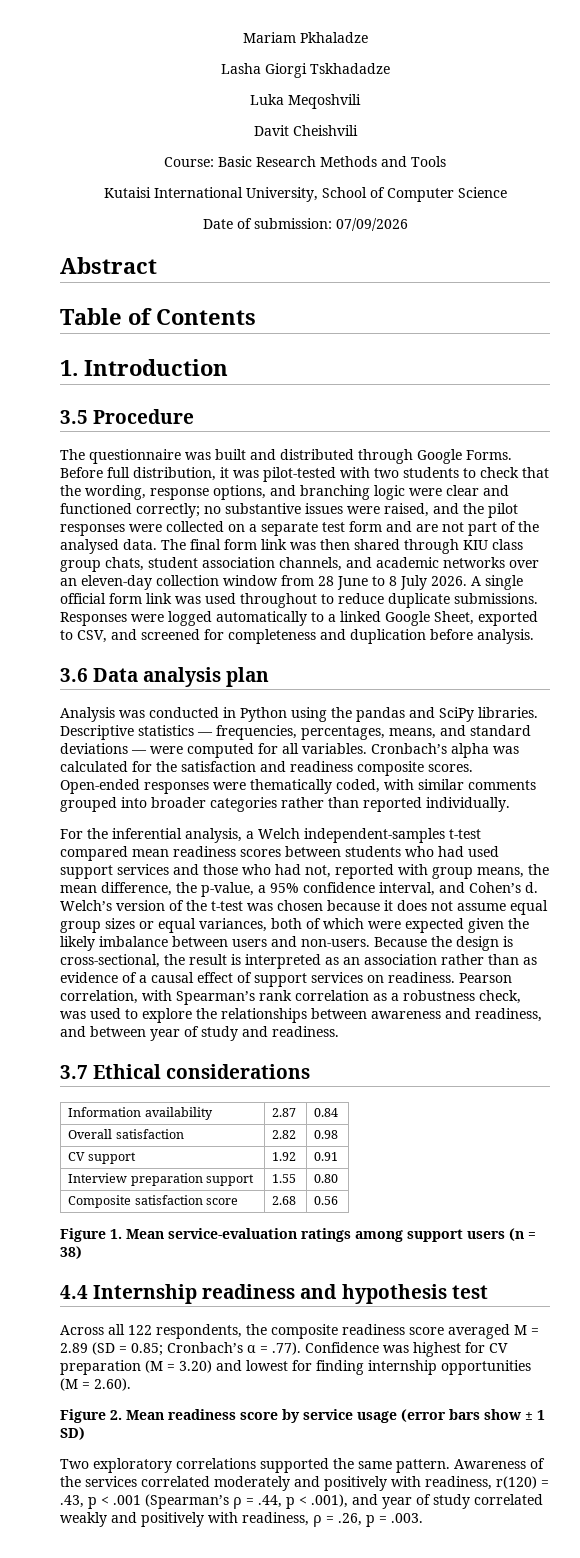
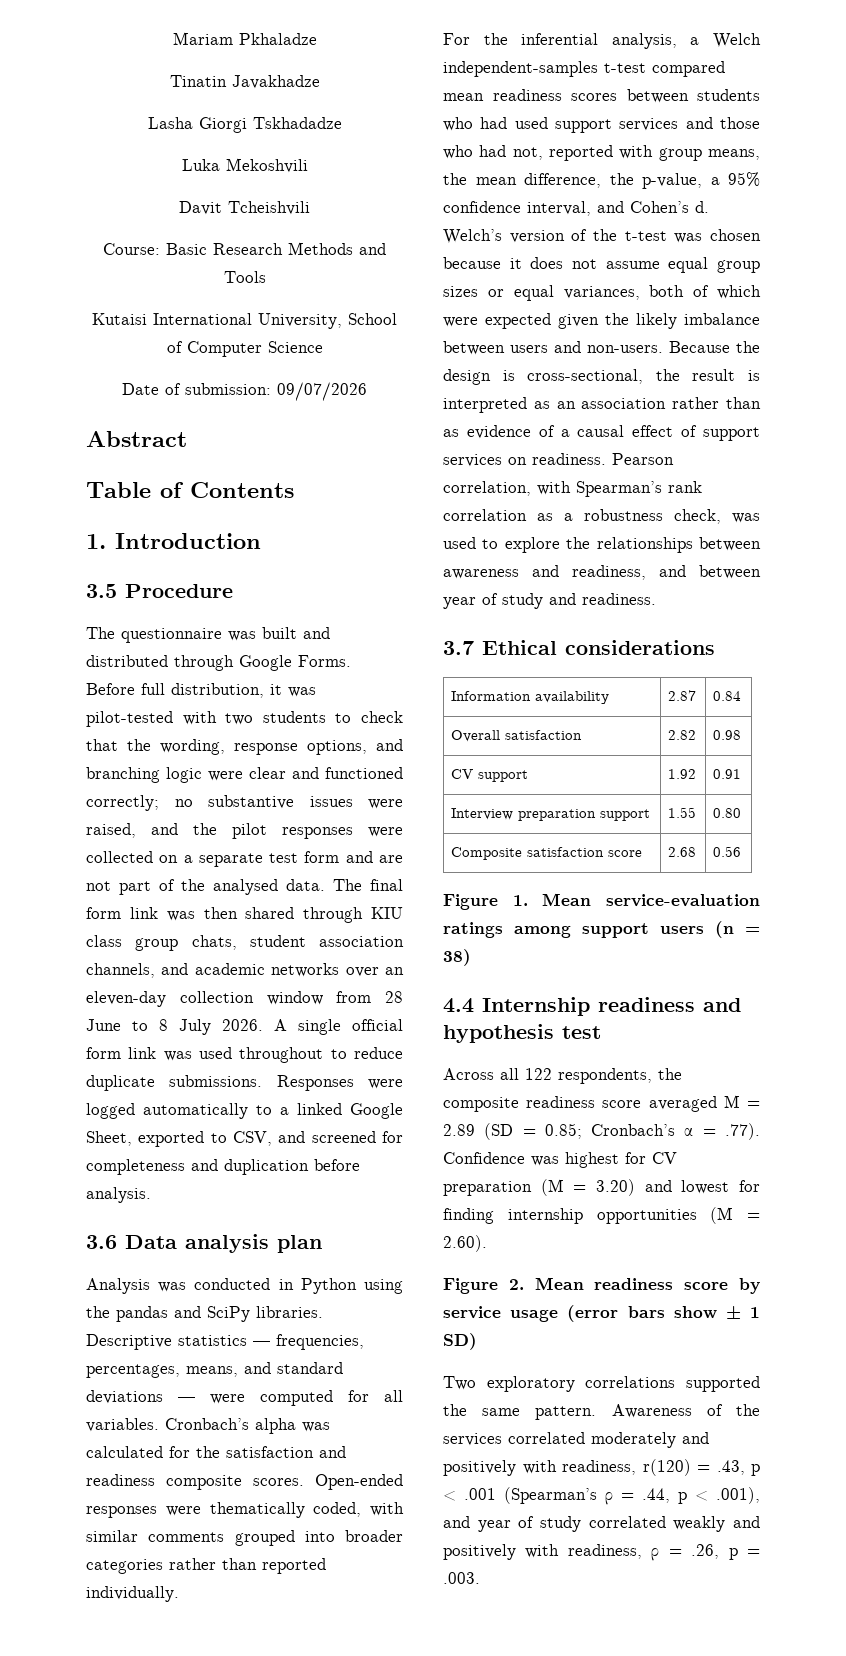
+ Tinatin Javakhadze
- Luka Meqoshvili
+ Luka Mekoshvili
- Davit Cheishvili
+ Davit Tcheishvili
- Date of submission: 07/09/2026
+ Date of submission: 09/07/2026

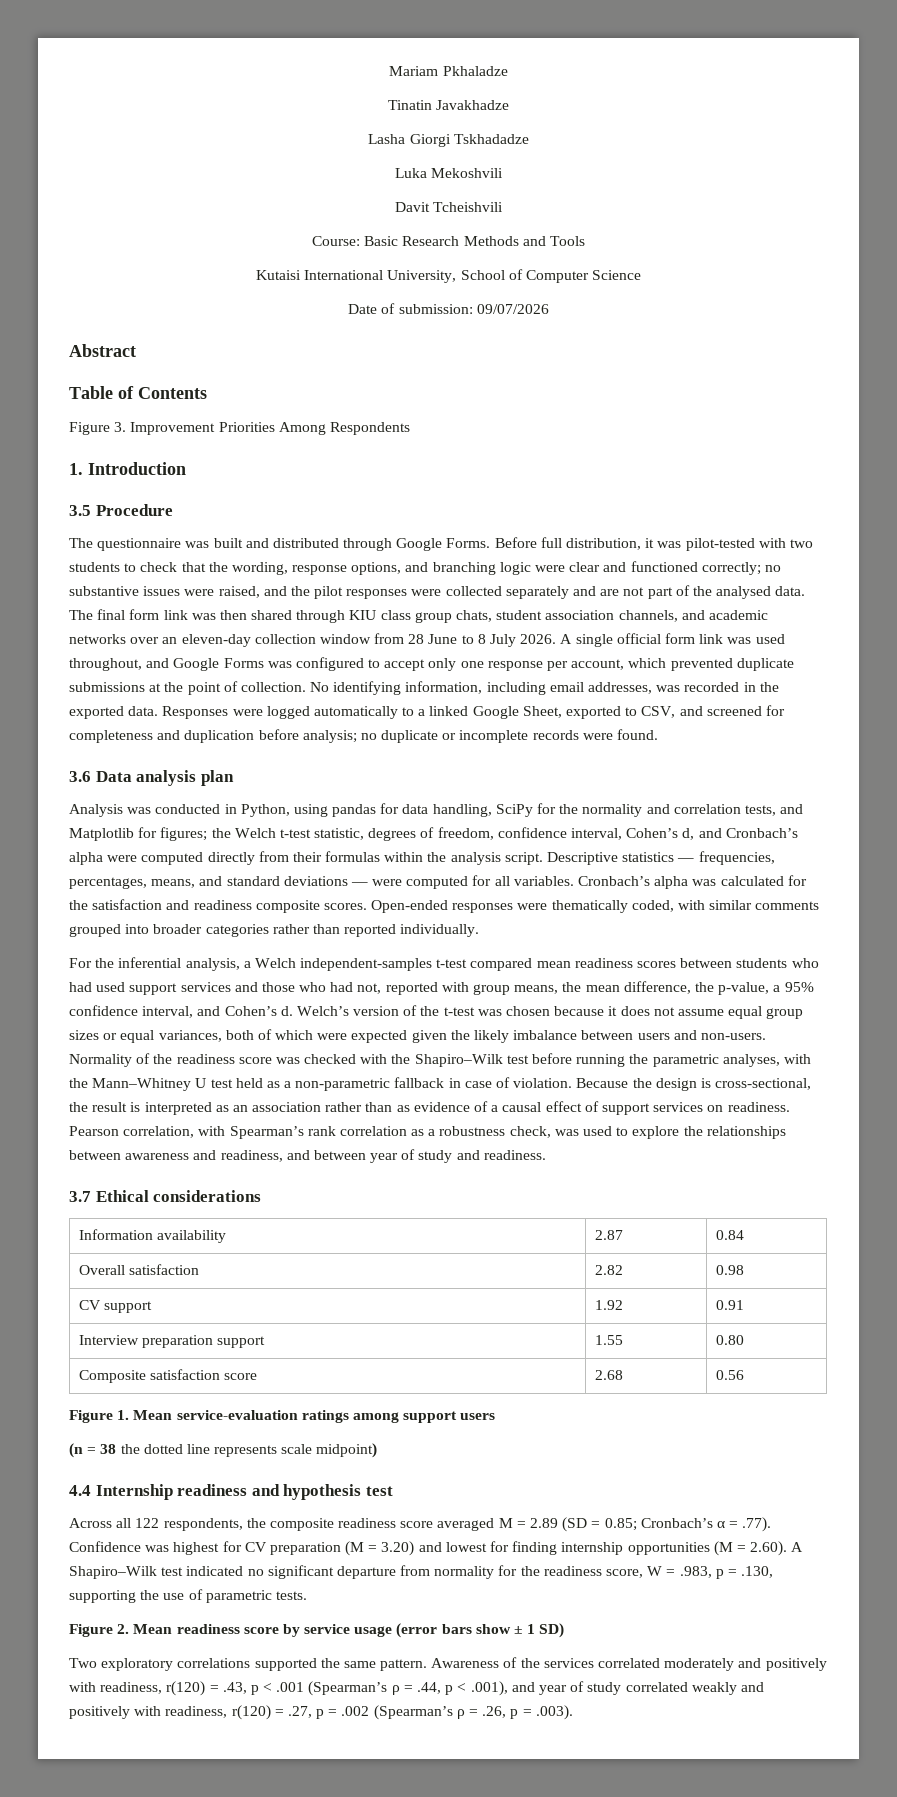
+ Figure 3. Improvement Priorities Among Respondents
- Before full distribution, it was pilot-tested with two students to check that the wording, response options, and branching logic were clear and functioned correctly; no substantive issues were raised, and the pilot responses were collected on a separate test form and are not part of the analysed data.
+ Before full distribution, it was pilot-tested with two students to check that the wording, response options, and branching logic were clear and functioned correctly; no substantive issues were raised, and the pilot responses were collected separately and are not part of the analysed data.
- A single official form link was used throughout to reduce duplicate submissions.
+ A single official form link was used throughout, and Google Forms was configured to accept only one response per account, which prevented duplicate submissions at the point of collection. No identifying information, including email addresses, was recorded in the exported data.
- Responses were logged automatically to a linked Google Sheet, exported to CSV, and screened for completeness and duplication before analysis.
+ Responses were logged automatically to a linked Google Sheet, exported to CSV, and screened for completeness and duplication before analysis; no duplicate or incomplete records were found.
- Analysis was conducted in Python using the pandas and SciPy libraries.
+ Analysis was conducted in Python, using pandas for data handling, SciPy for the normality and correlation tests, and Matplotlib for figures; the Welch t-test statistic, degrees of freedom, confidence interval, Cohen’s d, and Cronbach’s alpha were computed directly from their formulas within the analysis script.
+ Normality of the readiness score was checked with the Shapiro–Wilk test before running the parametric analyses, with the Mann–Whitney U test held as a non-parametric fallback in case of violation.
- Figure 1. Mean service-evaluation ratings among support users (n = 38)
+ Figure 1. Mean service-evaluation ratings among support users
+ (n = 38 the dotted line represents scale midpoint)
- Across all 122 respondents, the composite readiness score averaged M = 2.89 (SD = 0.85; Cronbach’s α = .77). Confidence was highest for CV preparation (M = 3.20) and lowest for finding internship opportunities (M = 2.60).
+ Across all 122 respondents, the composite readiness score averaged M = 2.89 (SD = 0.85; Cronbach’s α = .77). Confidence was highest for CV preparation (M = 3.20) and lowest for finding internship opportunities (M = 2.60). A Shapiro–Wilk test indicated no significant departure from normality for the readiness score, W = .983, p = .130, supporting the use of parametric tests.
- Awareness of the services correlated moderately and positively with readiness, r(120) = .43, p < .001 (Spearman’s ρ = .44, p < .001), and year of study correlated weakly and positively with readiness, ρ = .26, p = .003.
+ Awareness of the services correlated moderately and positively with readiness, r(120) = .43, p < .001 (Spearman’s ρ = .44, p < .001), and year of study correlated weakly and positively with readiness, r(120) = .27, p = .002 (Spearman’s ρ = .26, p = .003).

